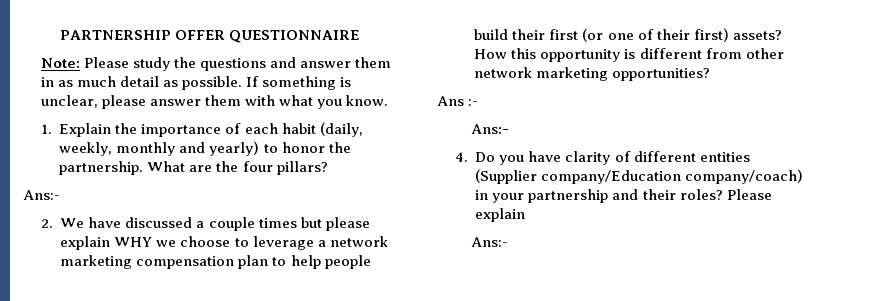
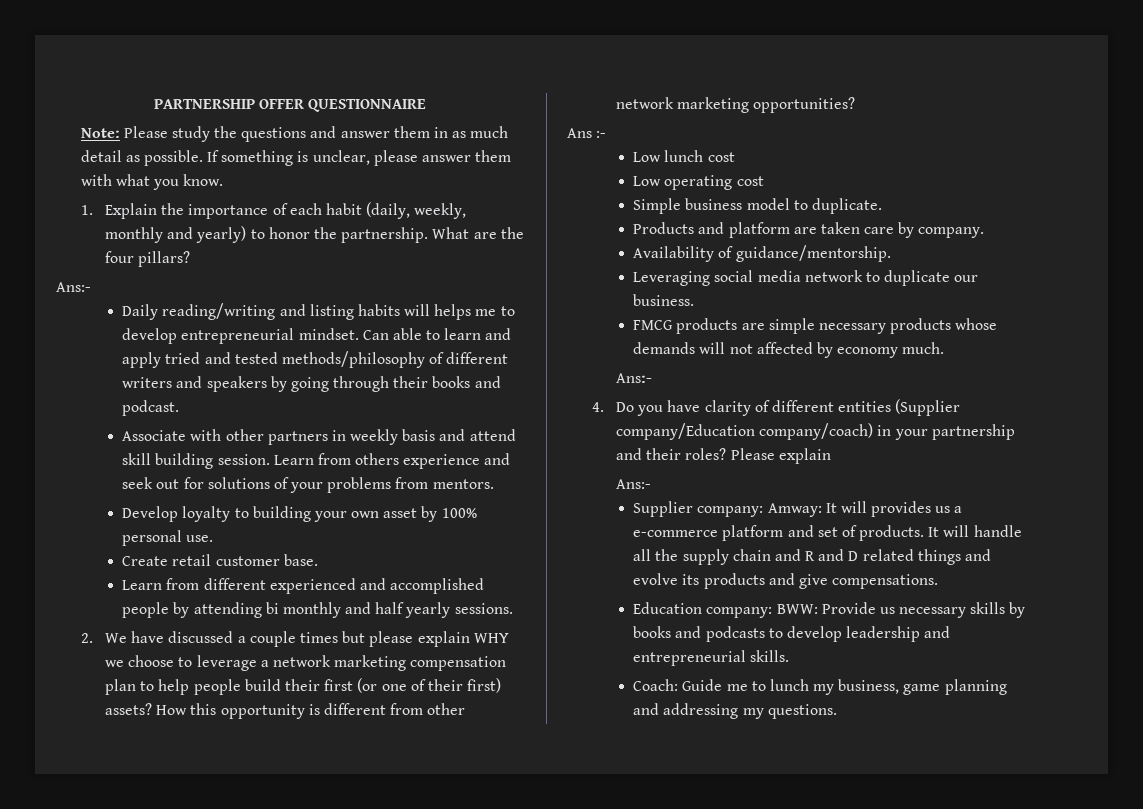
+ Daily reading/writing and listing habits will helps me to develop entrepreneurial mindset. Can able to learn and apply tried and tested methods/philosophy of different writers and speakers by going through their books and podcast.
+ Associate with other partners in weekly basis and attend skill building session. Learn from others experience and seek out for solutions of your problems from mentors.
+ Develop loyalty to building your own asset by 100% personal use.
+ Create retail customer base.
+ Learn from different experienced and accomplished people by attending bi monthly and half yearly sessions.
+ Low lunch cost
+ Low operating cost
+ Simple business model to duplicate.
+ Products and platform are taken care by company.
+ Availability of guidance/mentorship.
+ Leveraging social media network to duplicate our business.
+ FMCG products are simple necessary products whose demands will not affected by economy much.
+ Supplier company: Amway: It will provides us a e-commerce platform and set of products. It will handle all the supply chain and R and D related things and evolve its products and give compensations.
+ Education company: BWW: Provide us necessary skills by books and podcasts to develop leadership and entrepreneurial skills.
+ Coach: Guide me to lunch my business, game planning and addressing my questions.

